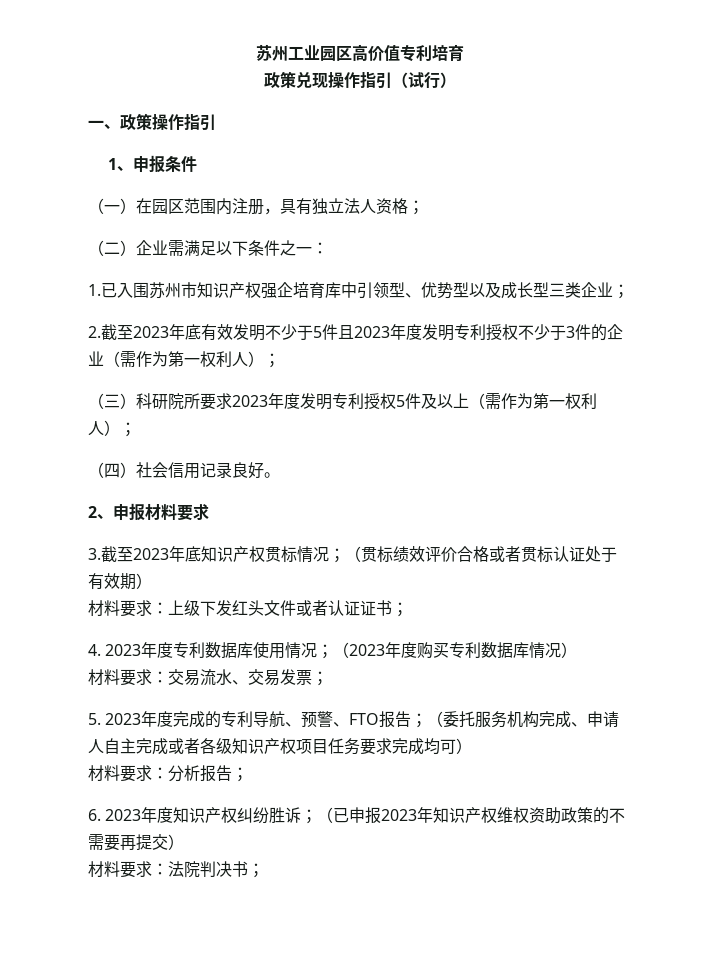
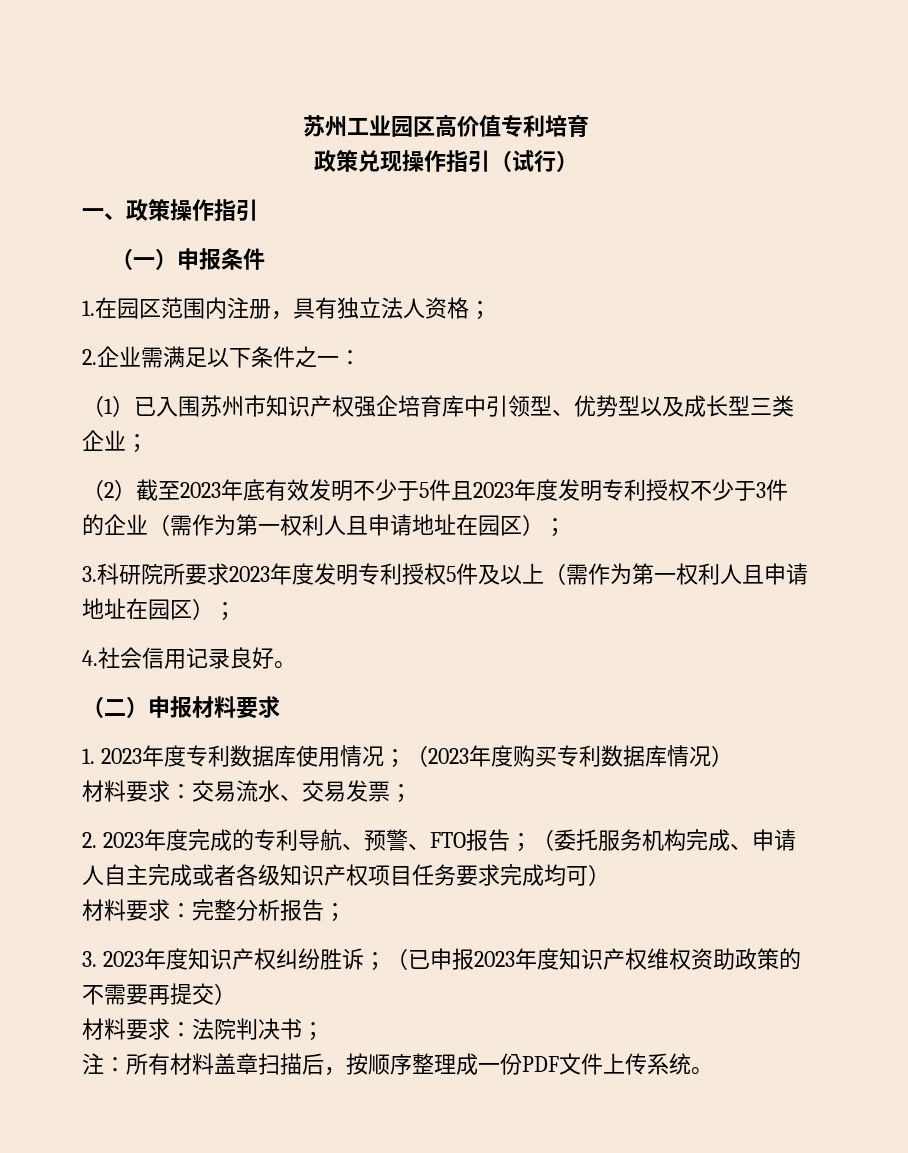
- 1、申报条件
+ （一）申报条件
- （一）在园区范围内注册，具有独立法人资格；
+ 1.在园区范围内注册，具有独立法人资格；
- （二）企业需满足以下条件之一：
+ 2.企业需满足以下条件之一：
- 1.已入围苏州市知识产权强企培育库中引领型、优势型以及成长型三类企业；
+ （1）已入围苏州市知识产权强企培育库中引领型、优势型以及成长型三类企业；
- 2.截至2023年底有效发明不少于5件且2023年度发明专利授权不少于3件的企业（需作为第一权利人）；
- （三）科研院所要求2023年度发明专利授权5件及以上（需作为第一权利人）；
- （四）社会信用记录良好。
+ （2）截至2023年底有效发明不少于5件且2023年度发明专利授权不少于3件的企业（需作为第一权利人且申请地址在园区）；
+ 3.科研院所要求2023年度发明专利授权5件及以上（需作为第一权利人且申请地址在园区）；
+ 4.社会信用记录良好。
- 2、申报材料要求
+ （二）申报材料要求
- 3.截至2023年底知识产权贯标情况；（贯标绩效评价合格或者贯标认证处于有效期）
- 材料要求：上级下发红头文件或者认证证书；
- 4. 2023年度专利数据库使用情况；（2023年度购买专利数据库情况）
+ 1. 2023年度专利数据库使用情况；（2023年度购买专利数据库情况）
- 5. 2023年度完成的专利导航、预警、FTO报告；（委托服务机构完成、申请人自主完成或者各级知识产权项目任务要求完成均可）
+ 2. 2023年度完成的专利导航、预警、FTO报告；（委托服务机构完成、申请人自主完成或者各级知识产权项目任务要求完成均可）
- 材料要求：分析报告；
+ 材料要求：完整分析报告；
- 6. 2023年度知识产权纠纷胜诉；（已申报2023年知识产权维权资助政策的不需要再提交）
+ 3. 2023年度知识产权纠纷胜诉；（已申报2023年度知识产权维权资助政策的不需要再提交）
+ 注：所有材料盖章扫描后，按顺序整理成一份PDF文件上传系统。

